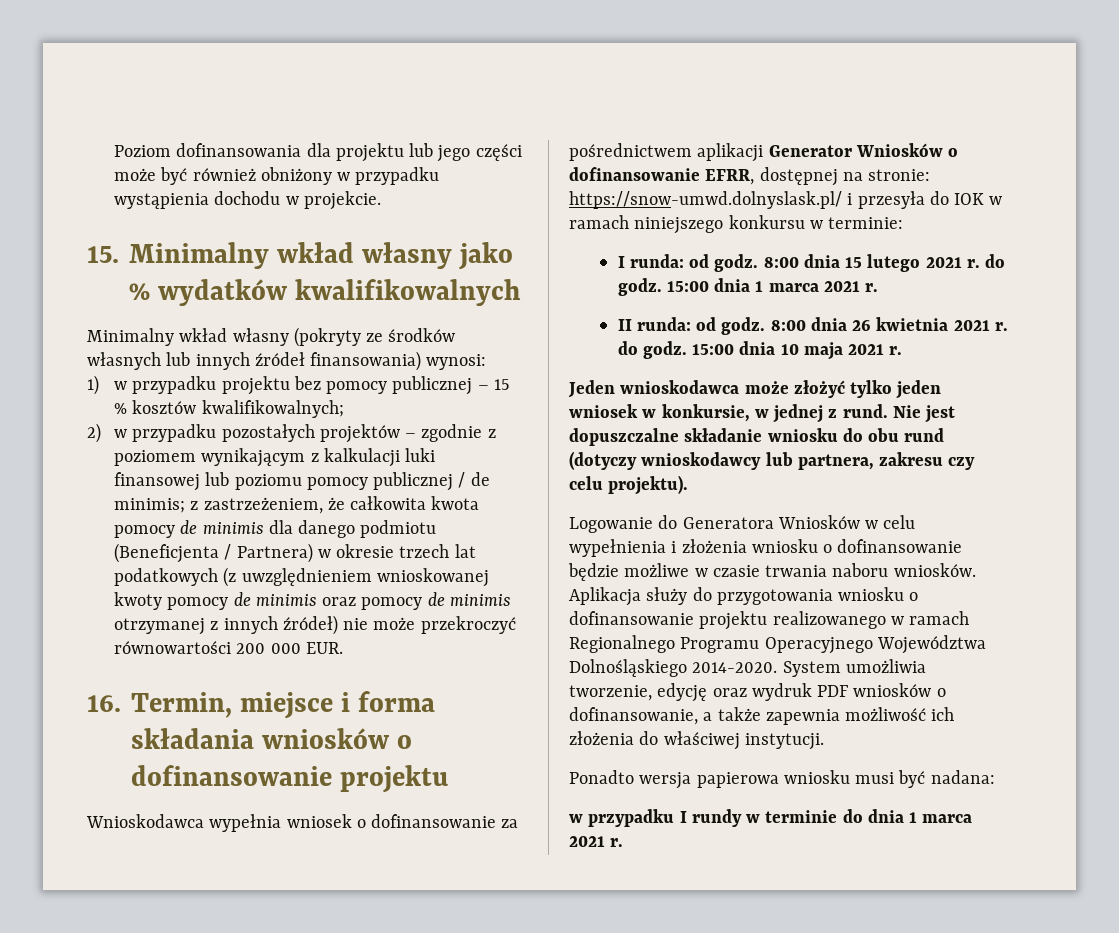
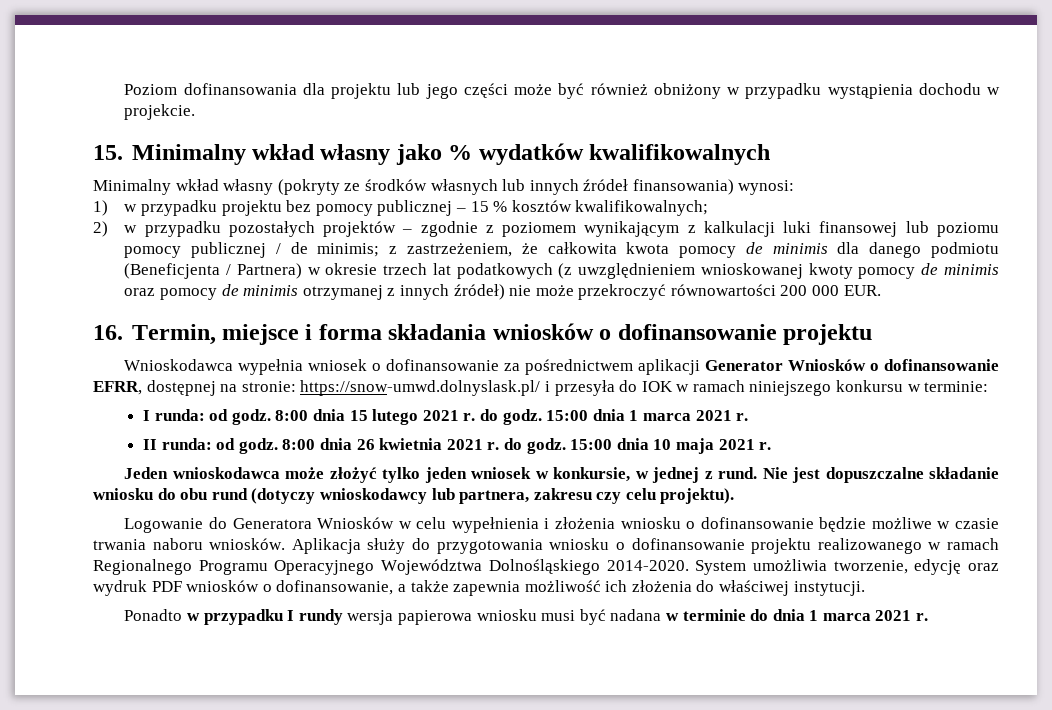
- Ponadto wersja papierowa wniosku musi być nadana:
- w przypadku I rundy w terminie do dnia 1 marca 2021 r.
+ Ponadto w przypadku I rundy wersja papierowa wniosku musi być nadana w terminie do dnia 1 marca 2021 r.

